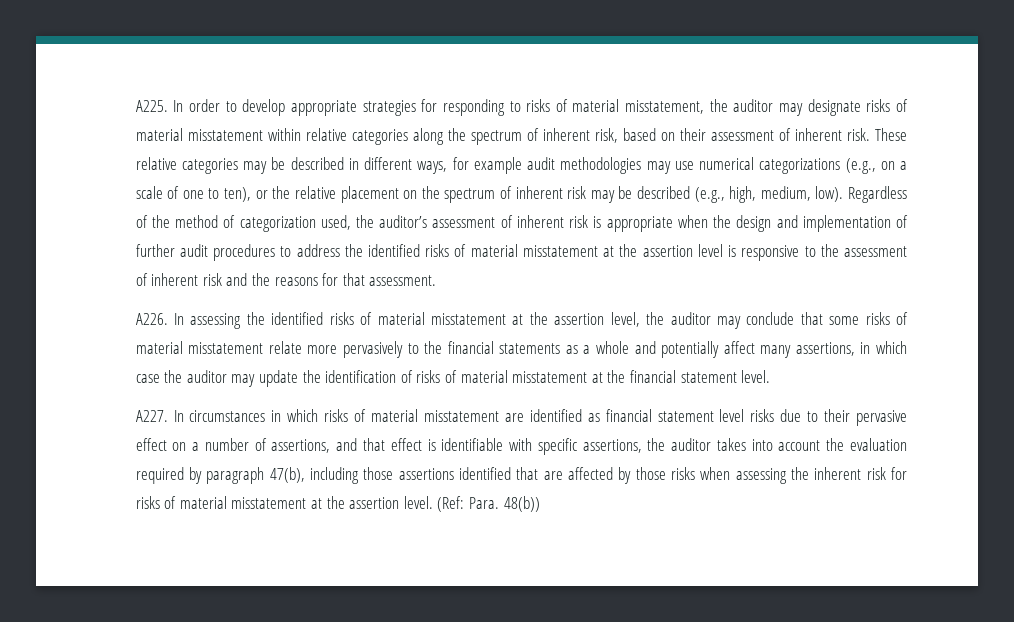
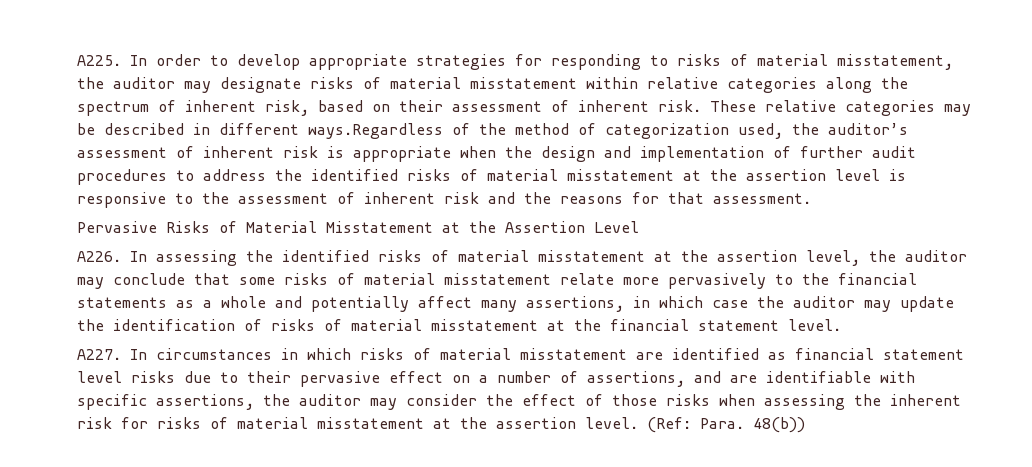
- These relative categories may be described in different ways, for example audit methodologies may use numerical categorizations (e.g., on a scale of one to ten), or the relative placement on the spectrum of inherent risk may be described (e.g., high, medium, low). Regardless of the method of categorization used, the auditor’s assessment of inherent risk is appropriate when the design and implementation of further audit procedures to address the identified risks of material misstatement at the assertion level is responsive to the assessment of inherent risk and the reasons for that assessment.
+ These relative categories may be described in different ways.Regardless of the method of categorization used, the auditor’s assessment of inherent risk is appropriate when the design and implementation of further audit procedures to address the identified risks of material misstatement at the assertion level is responsive to the assessment of inherent risk and the reasons for that assessment.
+ Pervasive Risks of Material Misstatement at the Assertion Level
- In circumstances in which risks of material misstatement are identified as financial statement level risks due to their pervasive effect on a number of assertions, and that effect is identifiable with specific assertions, the auditor takes into account the evaluation required by paragraph 47(b), including those assertions identified that are affected by those risks when assessing the inherent risk for risks of material misstatement at the assertion level.
+ In circumstances in which risks of material misstatement are identified as financial statement level risks due to their pervasive effect on a number of assertions, and are identifiable with specific assertions, the auditor may consider the effect of those risks when assessing the inherent risk for risks of material misstatement at the assertion level.

